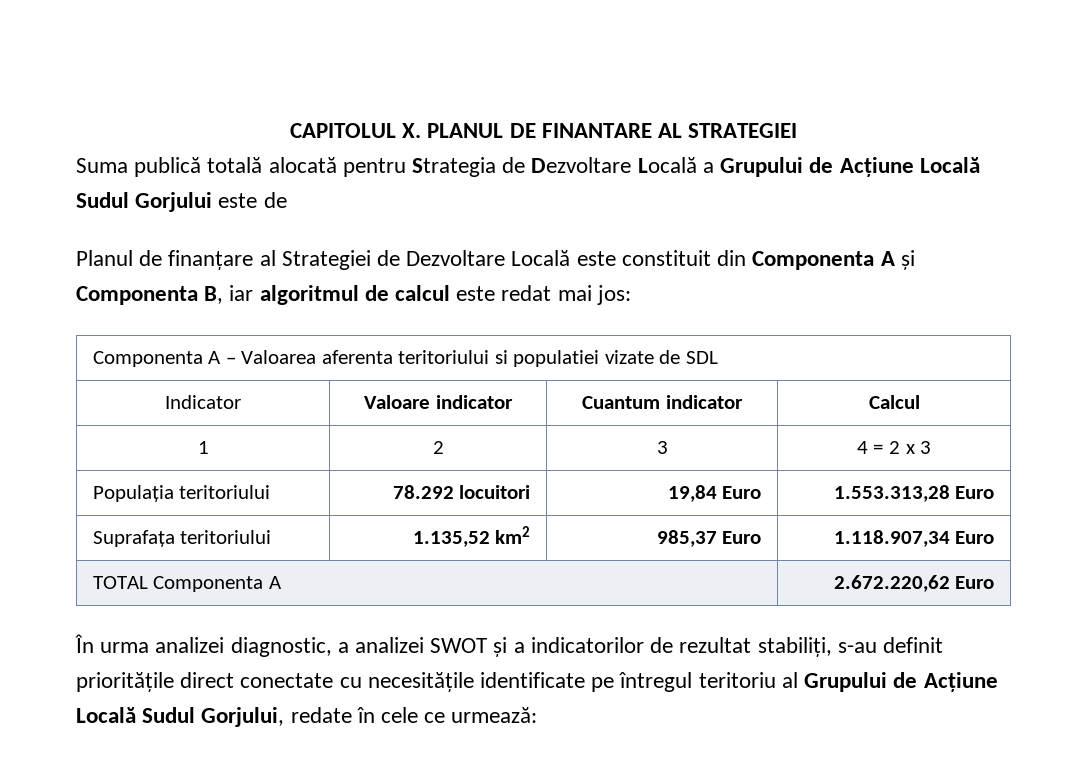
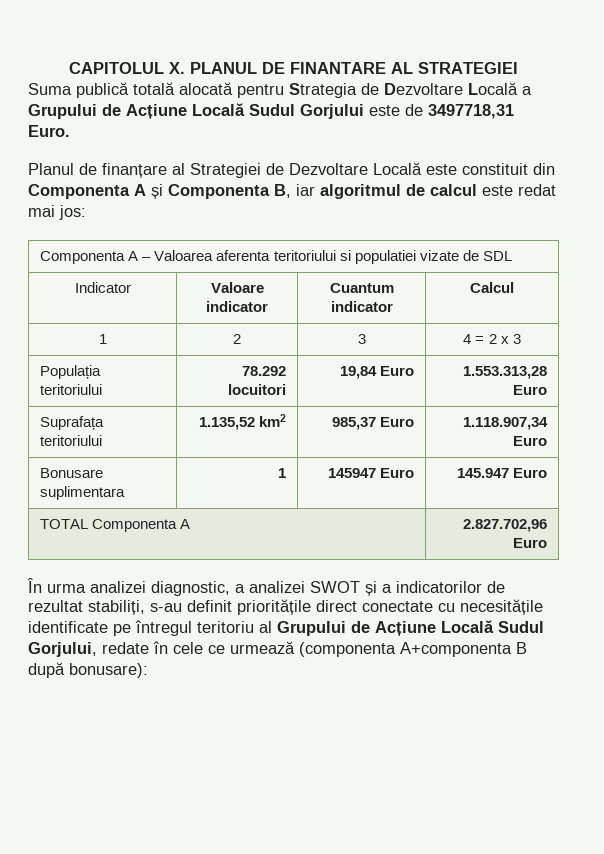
- Suma publică totală alocată pentru Strategia de Dezvoltare Locală a Grupului de Acțiune Locală Sudul Gorjului este de
+ Suma publică totală alocată pentru Strategia de Dezvoltare Locală a Grupului de Acțiune Locală Sudul Gorjului este de 3497718,31 Euro.
+ Bonusare suplimentara | 1 | 145947 Euro | 145.947 Euro
- TOTAL Componenta A | 2.672.220,62 Euro
+ TOTAL Componenta A | 2.827.702,96 Euro
- În urma analizei diagnostic, a analizei SWOT și a indicatorilor de rezultat stabiliți, s-au definit prioritățile direct conectate cu necesitățile identificate pe întregul teritoriu al Grupului de Acțiune Locală Sudul Gorjului, redate în cele ce urmează:
+ În urma analizei diagnostic, a analizei SWOT și a indicatorilor de rezultat stabiliți, s-au definit prioritățile direct conectate cu necesitățile identificate pe întregul teritoriu al Grupului de Acțiune Locală Sudul Gorjului, redate în cele ce urmează (componenta A+componenta B după bonusare):

